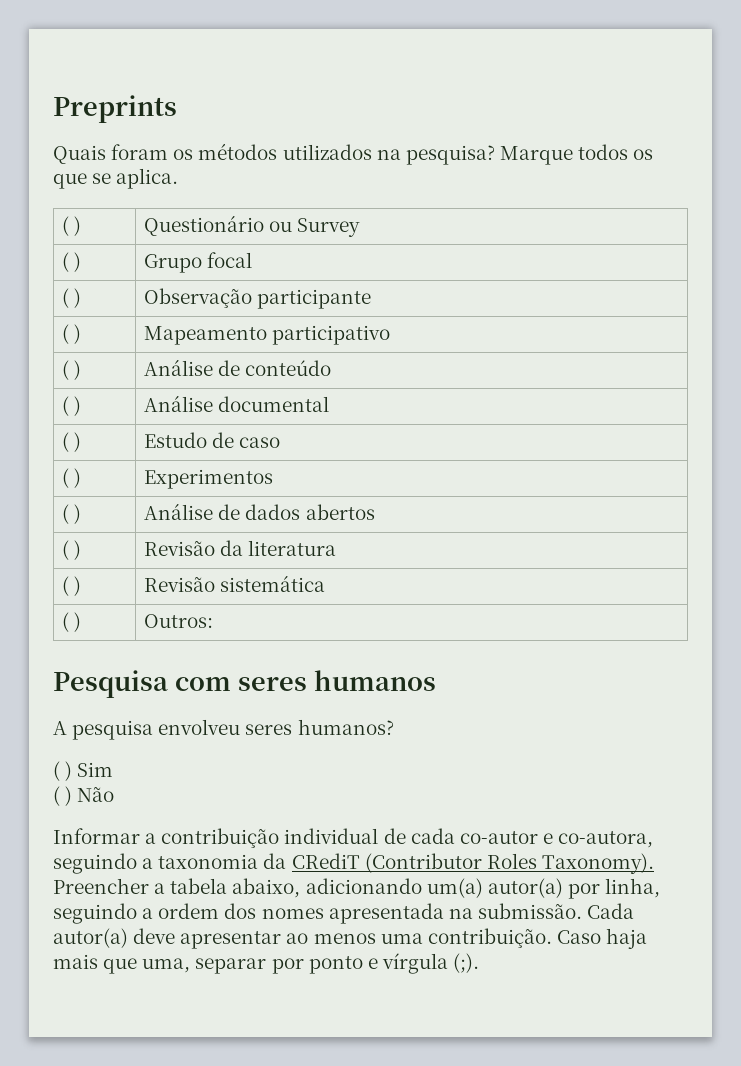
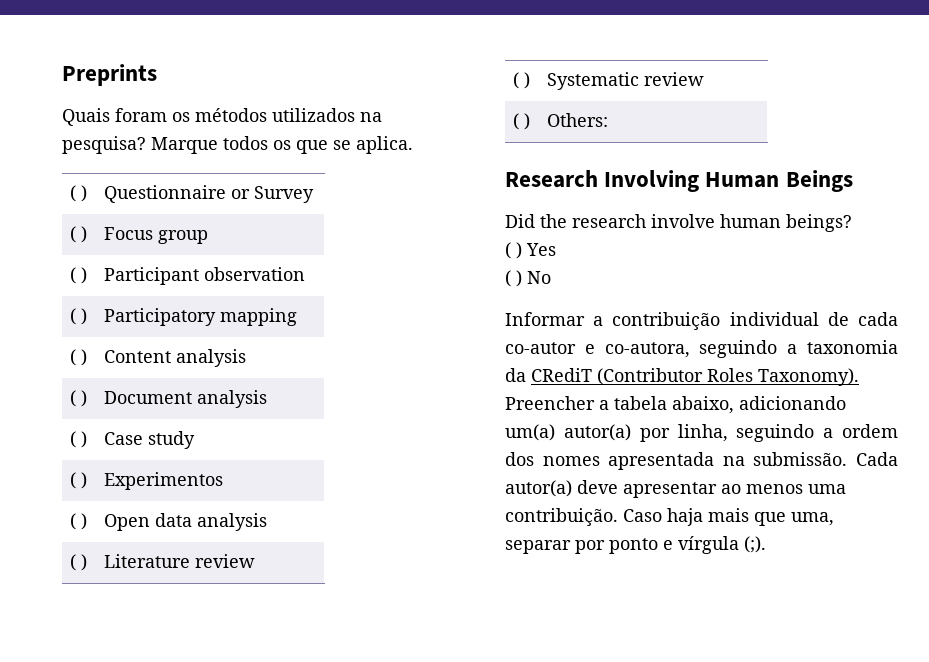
- ( ) | Questionário ou Survey
+ ( ) | Questionnaire or Survey
- ( ) | Grupo focal
- ( ) | Observação participante
- ( ) | Mapeamento participativo
- ( ) | Análise de conteúdo
- ( ) | Análise documental
- ( ) | Estudo de caso
+ ( ) | Focus group
+ ( ) | Participant observation
+ ( ) | Participatory mapping
+ ( ) | Content analysis
+ ( ) | Document analysis
+ ( ) | Case study
- ( ) | Análise de dados abertos
- ( ) | Revisão da literatura
- ( ) | Revisão sistemática
- ( ) | Outros:
- Pesquisa com seres humanos
- A pesquisa envolveu seres humanos?
- ( ) Sim
- ( ) Não
+ ( ) | Open data analysis
+ ( ) | Literature review
+ ( ) | Systematic review
+ ( ) | Others:
+ Research Involving Human Beings
+ Did the research involve human beings?
+ ( ) Yes
+ ( ) No

